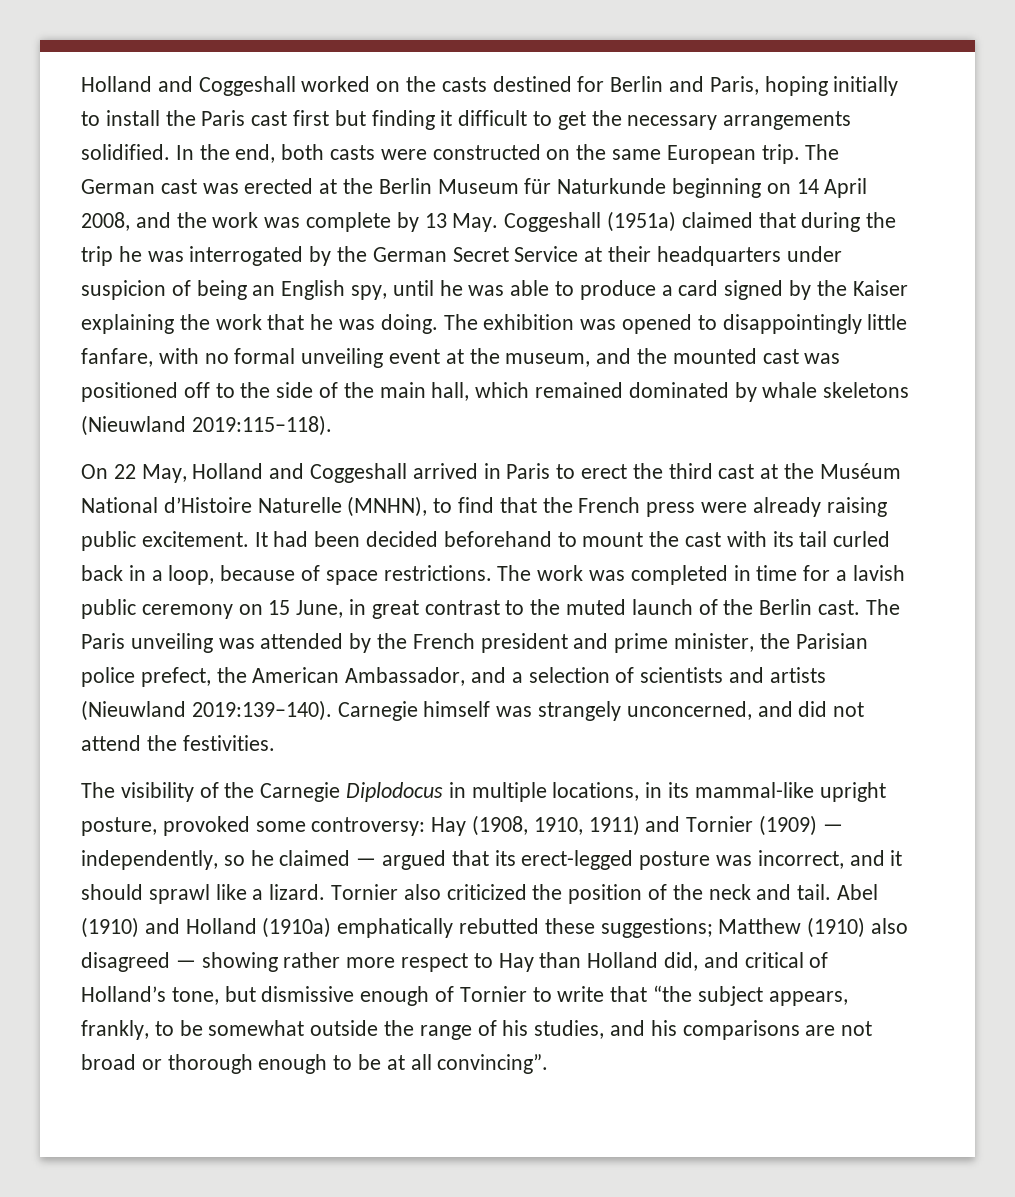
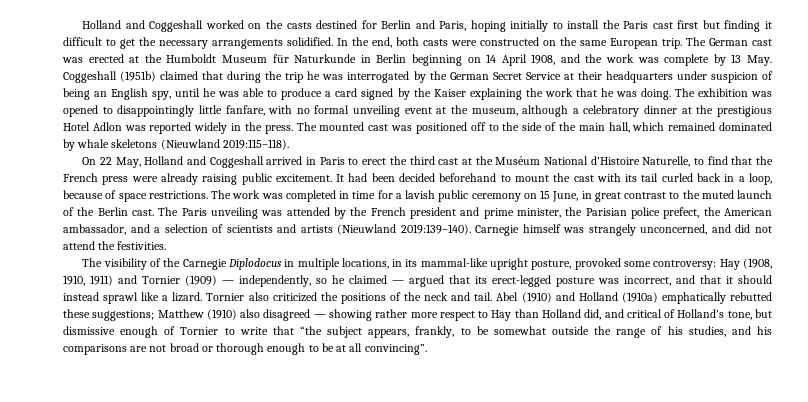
- The German cast was erected at the Berlin Museum für Naturkunde beginning on 14 April 2008, and the work was complete by 13 May. Coggeshall (1951a) claimed that during the trip he was interrogated by the German Secret Service at their headquarters under suspicion of being an English spy, until he was able to produce a card signed by the Kaiser explaining the work that he was doing.
+ The German cast was erected at the Humboldt Museum für Naturkunde in Berlin beginning on 14 April 1908, and the work was complete by 13 May. Coggeshall (1951b) claimed that during the trip he was interrogated by the German Secret Service at their headquarters under suspicion of being an English spy, until he was able to produce a card signed by the Kaiser explaining the work that he was doing.
- The exhibition was opened to disappointingly little fanfare, with no formal unveiling event at the museum, and the mounted cast was positioned off to the side of the main hall, which remained dominated by whale skeletons (Nieuwland 2019:115–118).
+ The exhibition was opened to disappointingly little fanfare, with no formal unveiling event at the museum, although a celebratory dinner at the prestigious Hotel Adlon was reported widely in the press. The mounted cast was positioned off to the side of the main hall, which remained dominated by whale skeletons (Nieuwland 2019:115–118).
- On 22 May, Holland and Coggeshall arrived in Paris to erect the third cast at the Muséum National d’Histoire Naturelle (MNHN), to find that the French press were already raising public excitement.
+ On 22 May, Holland and Coggeshall arrived in Paris to erect the third cast at the Muséum National d’Histoire Naturelle, to find that the French press were already raising public excitement.
- The Paris unveiling was attended by the French president and prime minister, the Parisian police prefect, the American Ambassador, and a selection of scientists and artists (Nieuwland 2019:139–140).
+ The Paris unveiling was attended by the French president and prime minister, the Parisian police prefect, the American ambassador, and a selection of scientists and artists (Nieuwland 2019:139–140).
- The visibility of the Carnegie Diplodocus in multiple locations, in its mammal-like upright posture, provoked some controversy: Hay (1908, 1910, 1911) and Tornier (1909) — independently, so he claimed — argued that its erect-legged posture was incorrect, and it should sprawl like a lizard.
+ The visibility of the Carnegie Diplodocus in multiple locations, in its mammal-like upright posture, provoked some controversy: Hay (1908, 1910, 1911) and Tornier (1909) — independently, so he claimed — argued that its erect-legged posture was incorrect, and that it should instead sprawl like a lizard.
- Tornier also criticized the position of the neck and tail.
+ Tornier also criticized the positions of the neck and tail.

